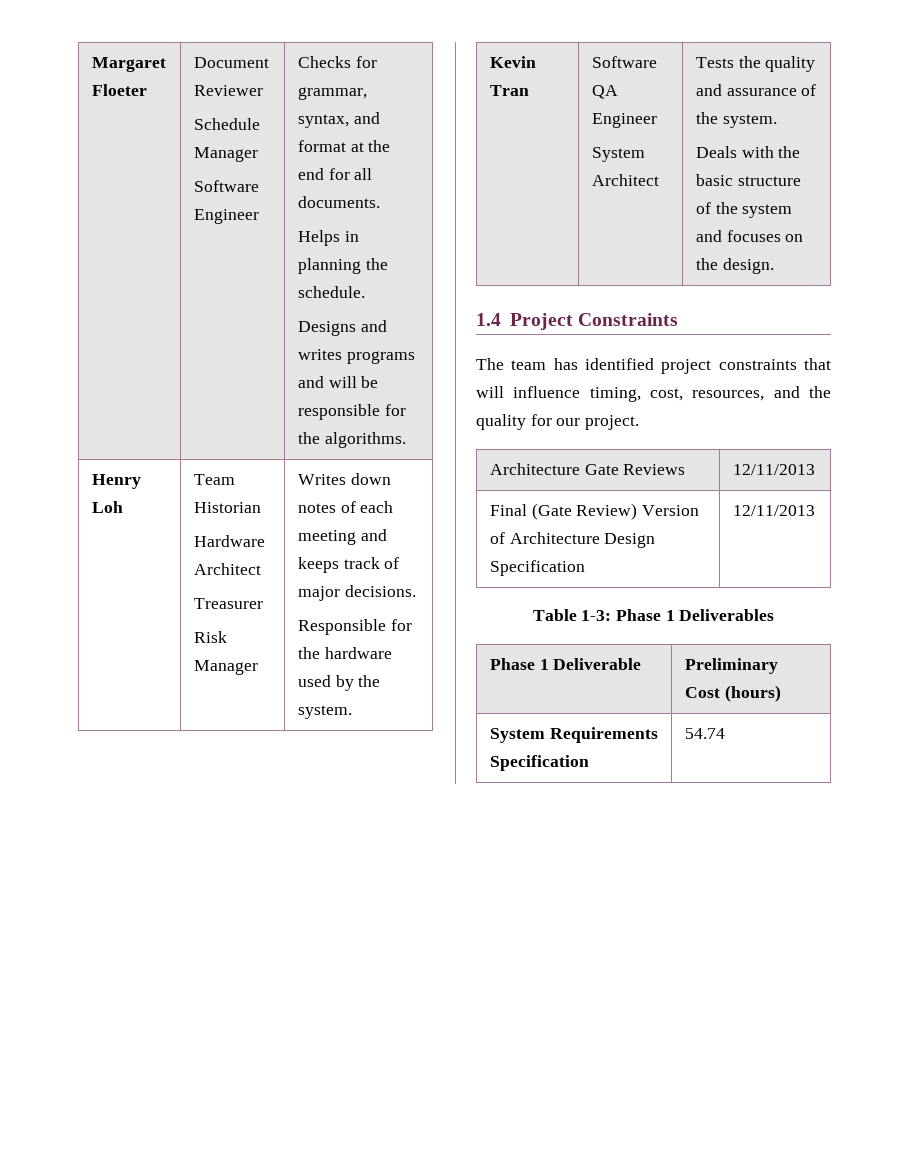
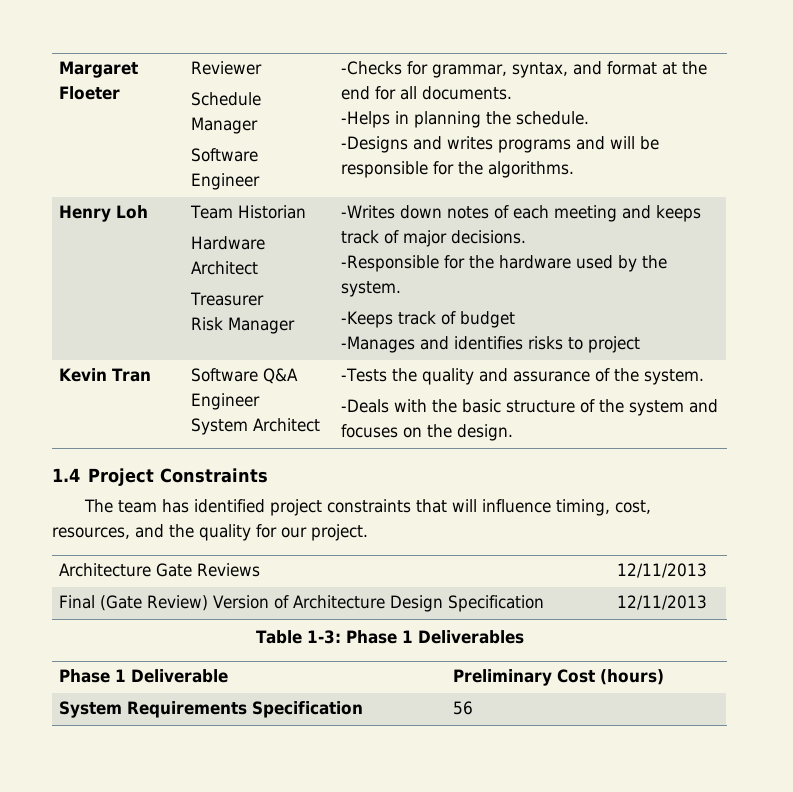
- Margaret Floeter | Document Reviewer
+ Margaret Floeter | Reviewer
  Schedule Manager
- Software Engineer | Checks for grammar, syntax, and format at the end for all documents.
- Helps in planning the schedule.
- Designs and writes programs and will be responsible for the algorithms.
+ Software Engineer | -Checks for grammar, syntax, and format at the end for all documents.
+ -Helps in planning the schedule.
+ -Designs and writes programs and will be responsible for the algorithms.
  Henry Loh | Team Historian
  Hardware Architect
  Treasurer
- Risk Manager | Writes down notes of each meeting and keeps track of major decisions.
- Responsible for the hardware used by the system.
+ Risk Manager | -Writes down notes of each meeting and keeps track of major decisions.
+ -Responsible for the hardware used by the system.
+ -Keeps track of budget
+ -Manages and identifies risks to project
- Kevin Tran | Software QA Engineer
- System Architect | Tests the quality and assurance of the system.
- Deals with the basic structure of the system and focuses on the design.
+ Kevin Tran | Software Q&A Engineer
+ System Architect | -Tests the quality and assurance of the system.
+ -Deals with the basic structure of the system and focuses on the design.
- System Requirements Specification | 54.74
+ System Requirements Specification | 56

